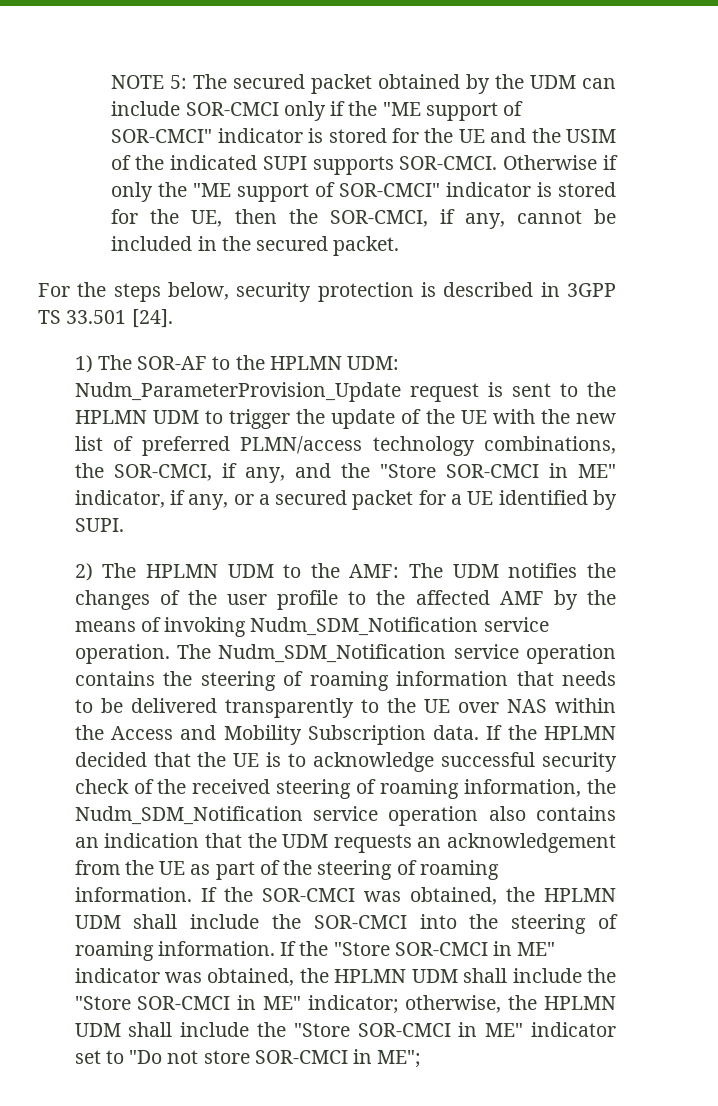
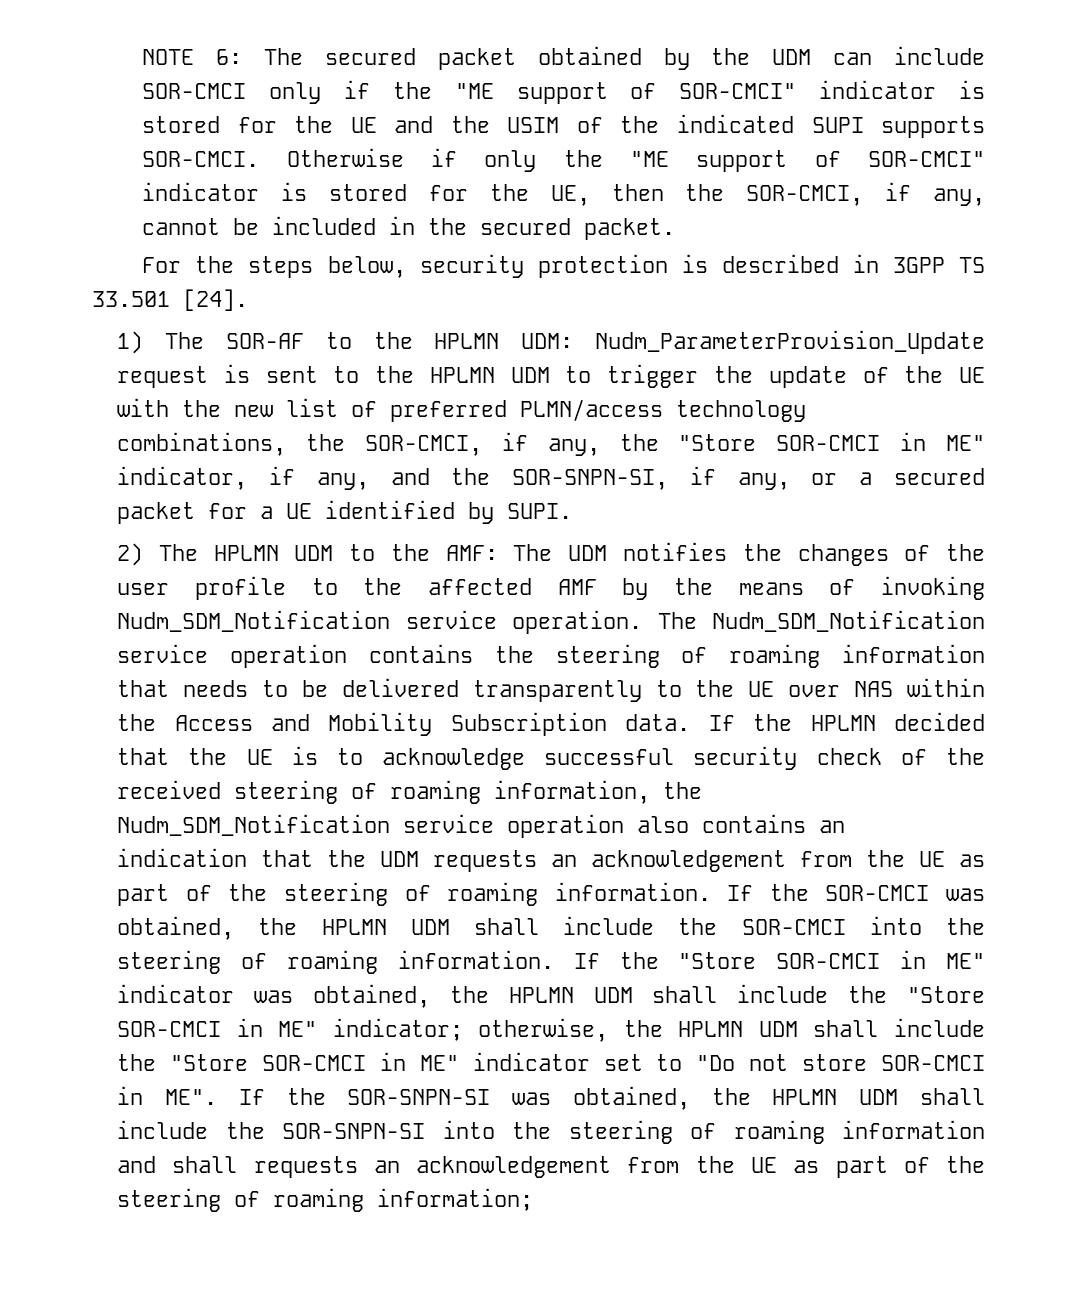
- NOTE 5: The secured packet obtained by the UDM can include SOR-CMCI only if the "ME support of SOR-CMCI" indicator is stored for the UE and the USIM of the indicated SUPI supports SOR-CMCI.
+ NOTE 6: The secured packet obtained by the UDM can include SOR-CMCI only if the "ME support of SOR-CMCI" indicator is stored for the UE and the USIM of the indicated SUPI supports SOR-CMCI.
- 1) The SOR-AF to the HPLMN UDM: Nudm_ParameterProvision_Update request is sent to the HPLMN UDM to trigger the update of the UE with the new list of preferred PLMN/access technology combinations, the SOR-CMCI, if any, and the "Store SOR-CMCI in ME" indicator, if any, or a secured packet for a UE identified by SUPI.
+ 1) The SOR-AF to the HPLMN UDM: Nudm_ParameterProvision_Update request is sent to the HPLMN UDM to trigger the update of the UE with the new list of preferred PLMN/access technology combinations, the SOR-CMCI, if any, the "Store SOR-CMCI in ME" indicator, if any, and the SOR-SNPN-SI, if any, or a secured packet for a UE identified by SUPI.
- If the "Store SOR-CMCI in ME" indicator was obtained, the HPLMN UDM shall include the "Store SOR-CMCI in ME" indicator; otherwise, the HPLMN UDM shall include the "Store SOR-CMCI in ME" indicator set to "Do not store SOR-CMCI in ME";
+ If the "Store SOR-CMCI in ME" indicator was obtained, the HPLMN UDM shall include the "Store SOR-CMCI in ME" indicator; otherwise, the HPLMN UDM shall include the "Store SOR-CMCI in ME" indicator set to "Do not store SOR-CMCI in ME". If the SOR-SNPN-SI was obtained, the HPLMN UDM shall include the SOR-SNPN-SI into the steering of roaming information and shall requests an acknowledgement from the UE as part of the steering of roaming information;

